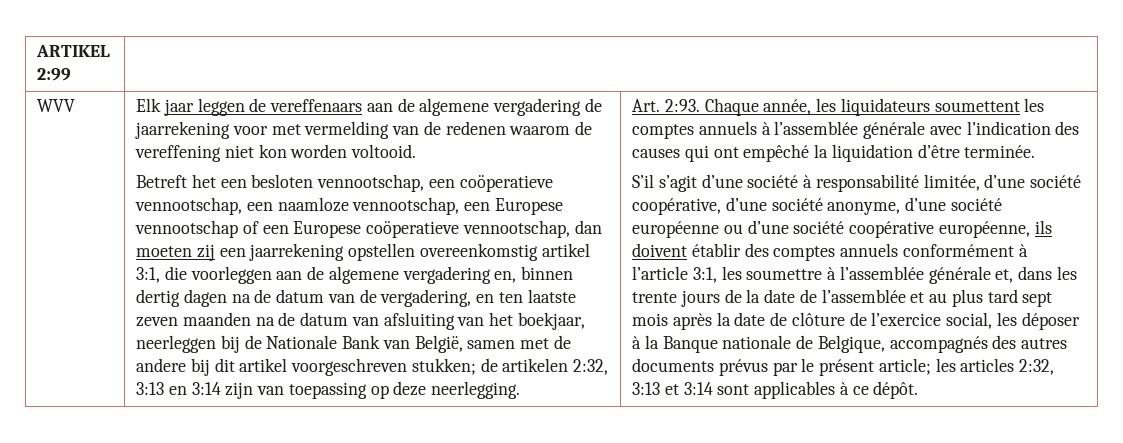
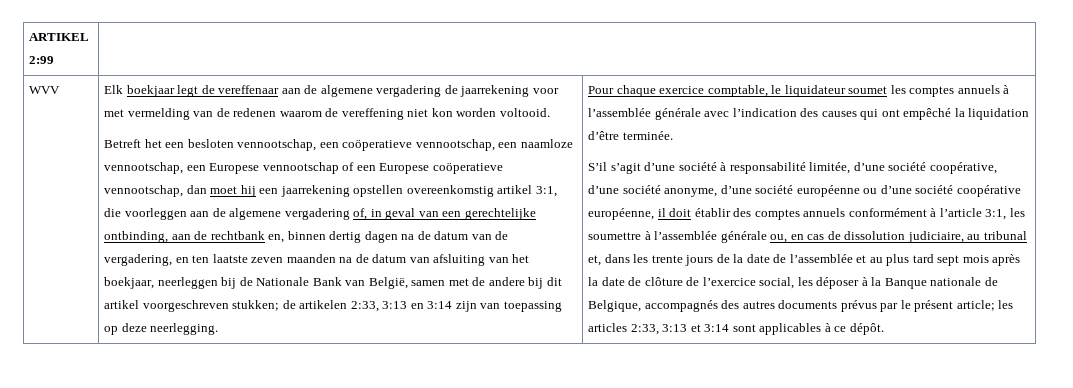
- Elk jaar leggen de vereffenaars aan de algemene vergadering de jaarrekening voor met vermelding van de redenen waarom de vereffening niet kon worden voltooid.
+ Elk boekjaar legt de vereffenaar aan de algemene vergadering de jaarrekening voor met vermelding van de redenen waarom de vereffening niet kon worden voltooid.
- Betreft het een besloten vennootschap, een coöperatieve vennootschap, een naamloze vennootschap, een Europese vennootschap of een Europese coöperatieve vennootschap, dan moeten zij een jaarrekening opstellen overeenkomstig artikel 3:1, die voorleggen aan de algemene vergadering en, binnen dertig dagen na de datum van de vergadering, en ten laatste zeven maanden na de datum van afsluiting van het boekjaar, neerleggen bij de Nationale Bank van België, samen met de andere bij dit artikel voorgeschreven stukken;
+ Betreft het een besloten vennootschap, een coöperatieve vennootschap, een naamloze vennootschap, een Europese vennootschap of een Europese coöperatieve vennootschap, dan moet hij een jaarrekening opstellen overeenkomstig artikel 3:1, die voorleggen aan de algemene vergadering of, in geval van een gerechtelijke ontbinding, aan de rechtbank en, binnen dertig dagen na de datum van de vergadering, en ten laatste zeven maanden na de datum van afsluiting van het boekjaar, neerleggen bij de Nationale Bank van België, samen met de andere bij dit artikel voorgeschreven stukken;
- de artikelen 2:32, 3:13 en 3:14 zijn van toepassing op deze neerlegging.
+ de artikelen 2:33, 3:13 en 3:14 zijn van toepassing op deze neerlegging.
- Art. 2:93. Chaque année, les liquidateurs soumettent les comptes annuels à l’assemblée générale avec l’indication des causes qui ont empêché la liquidation d’être terminée.
+ Pour chaque exercice comptable, le liquidateur soumet les comptes annuels à l’assemblée générale avec l’indication des causes qui ont empêché la liquidation d’être terminée.
- S’il s’agit d’une société à responsabilité limitée, d’une société coopérative, d’une société anonyme, d’une société européenne ou d’une société coopérative européenne, ils doivent établir des comptes annuels conformément à l’article 3:1, les soumettre à l’assemblée générale et, dans les trente jours de la date de l’assemblée et au plus tard sept mois après la date de clôture de l’exercice social, les déposer à la Banque nationale de Belgique, accompagnés des autres documents prévus par le présent article;
+ S’il s’agit d’une société à responsabilité limitée, d’une société coopérative, d’une société anonyme, d’une société européenne ou d’une société coopérative européenne, il doit établir des comptes annuels conformément à l’article 3:1, les soumettre à l’assemblée générale ou, en cas de dissolution judiciaire, au tribunal et, dans les trente jours de la date de l’assemblée et au plus tard sept mois après la date de clôture de l’exercice social, les déposer à la Banque nationale de Belgique, accompagnés des autres documents prévus par le présent article;
- les articles 2:32, 3:13 et 3:14 sont applicables à ce dépôt.
+ les articles 2:33, 3:13 et 3:14 sont applicables à ce dépôt.

